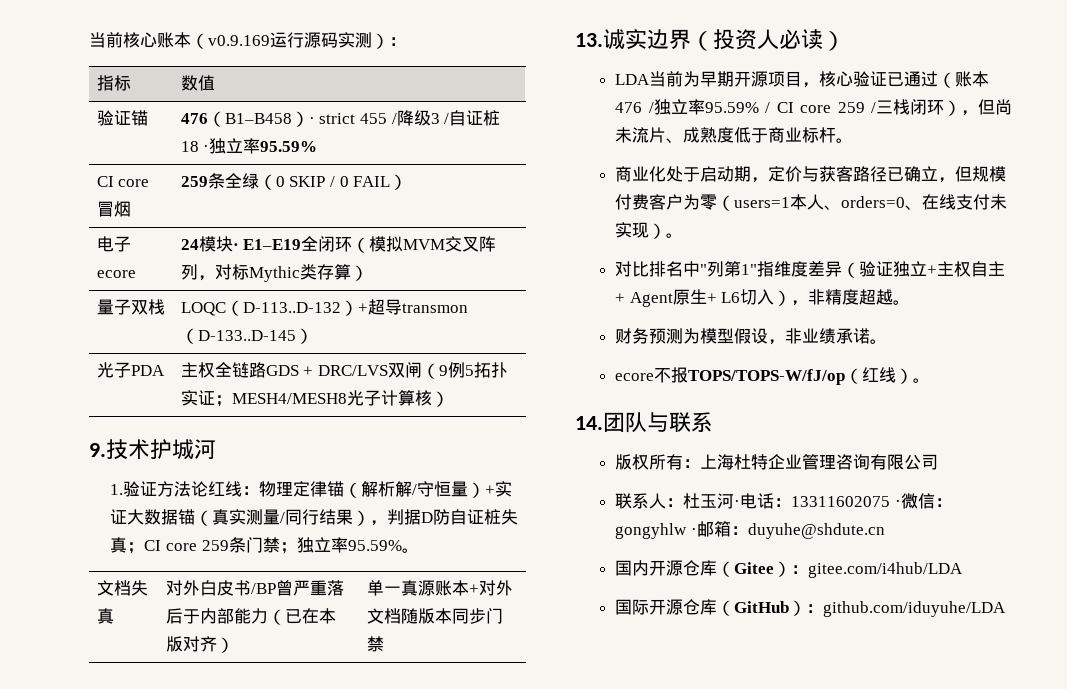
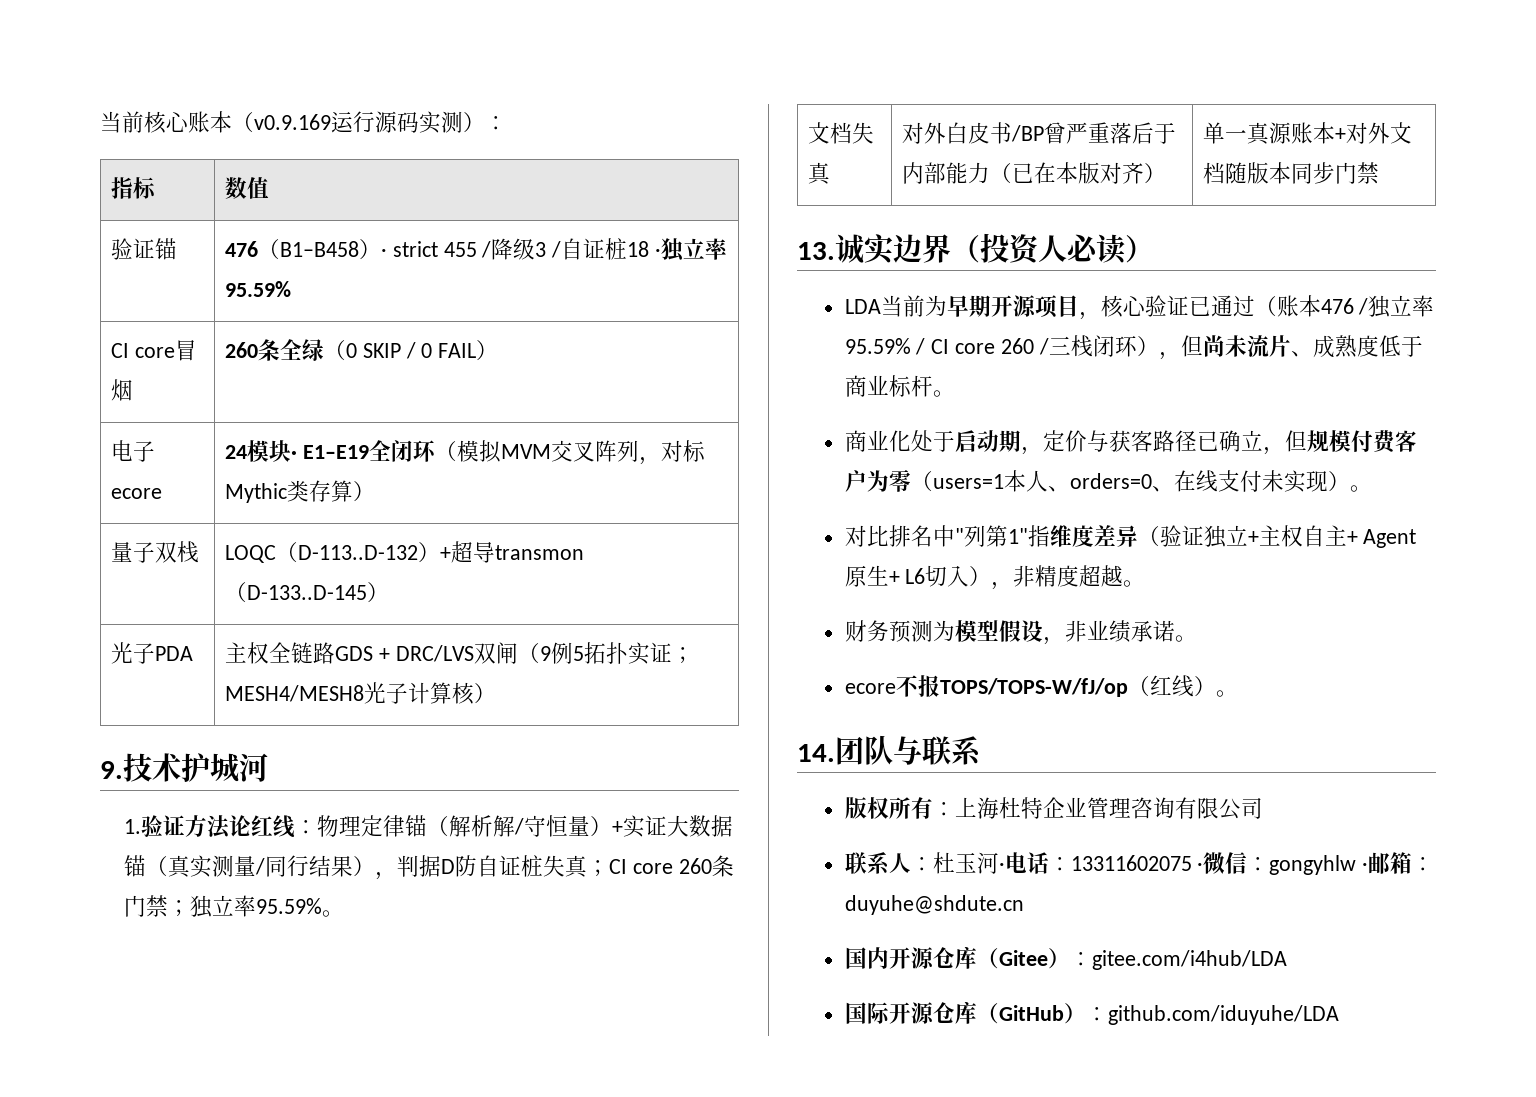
- CI core冒烟 | 259条全绿（0 SKIP / 0 FAIL）
+ CI core冒烟 | 260条全绿（0 SKIP / 0 FAIL）
- 1.验证方法论红线：物理定律锚（解析解/守恒量）+实证大数据锚（真实测量/同行结果），判据D防自证桩失真；CI core 259条门禁；独立率95.59%。
+ 1.验证方法论红线：物理定律锚（解析解/守恒量）+实证大数据锚（真实测量/同行结果），判据D防自证桩失真；CI core 260条门禁；独立率95.59%。
- LDA当前为早期开源项目，核心验证已通过（账本476 /独立率95.59% / CI core 259 /三栈闭环），但尚未流片、成熟度低于商业标杆。
+ LDA当前为早期开源项目，核心验证已通过（账本476 /独立率95.59% / CI core 260 /三栈闭环），但尚未流片、成熟度低于商业标杆。

